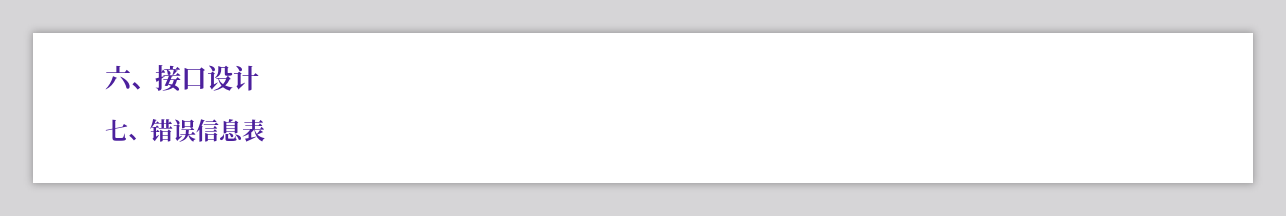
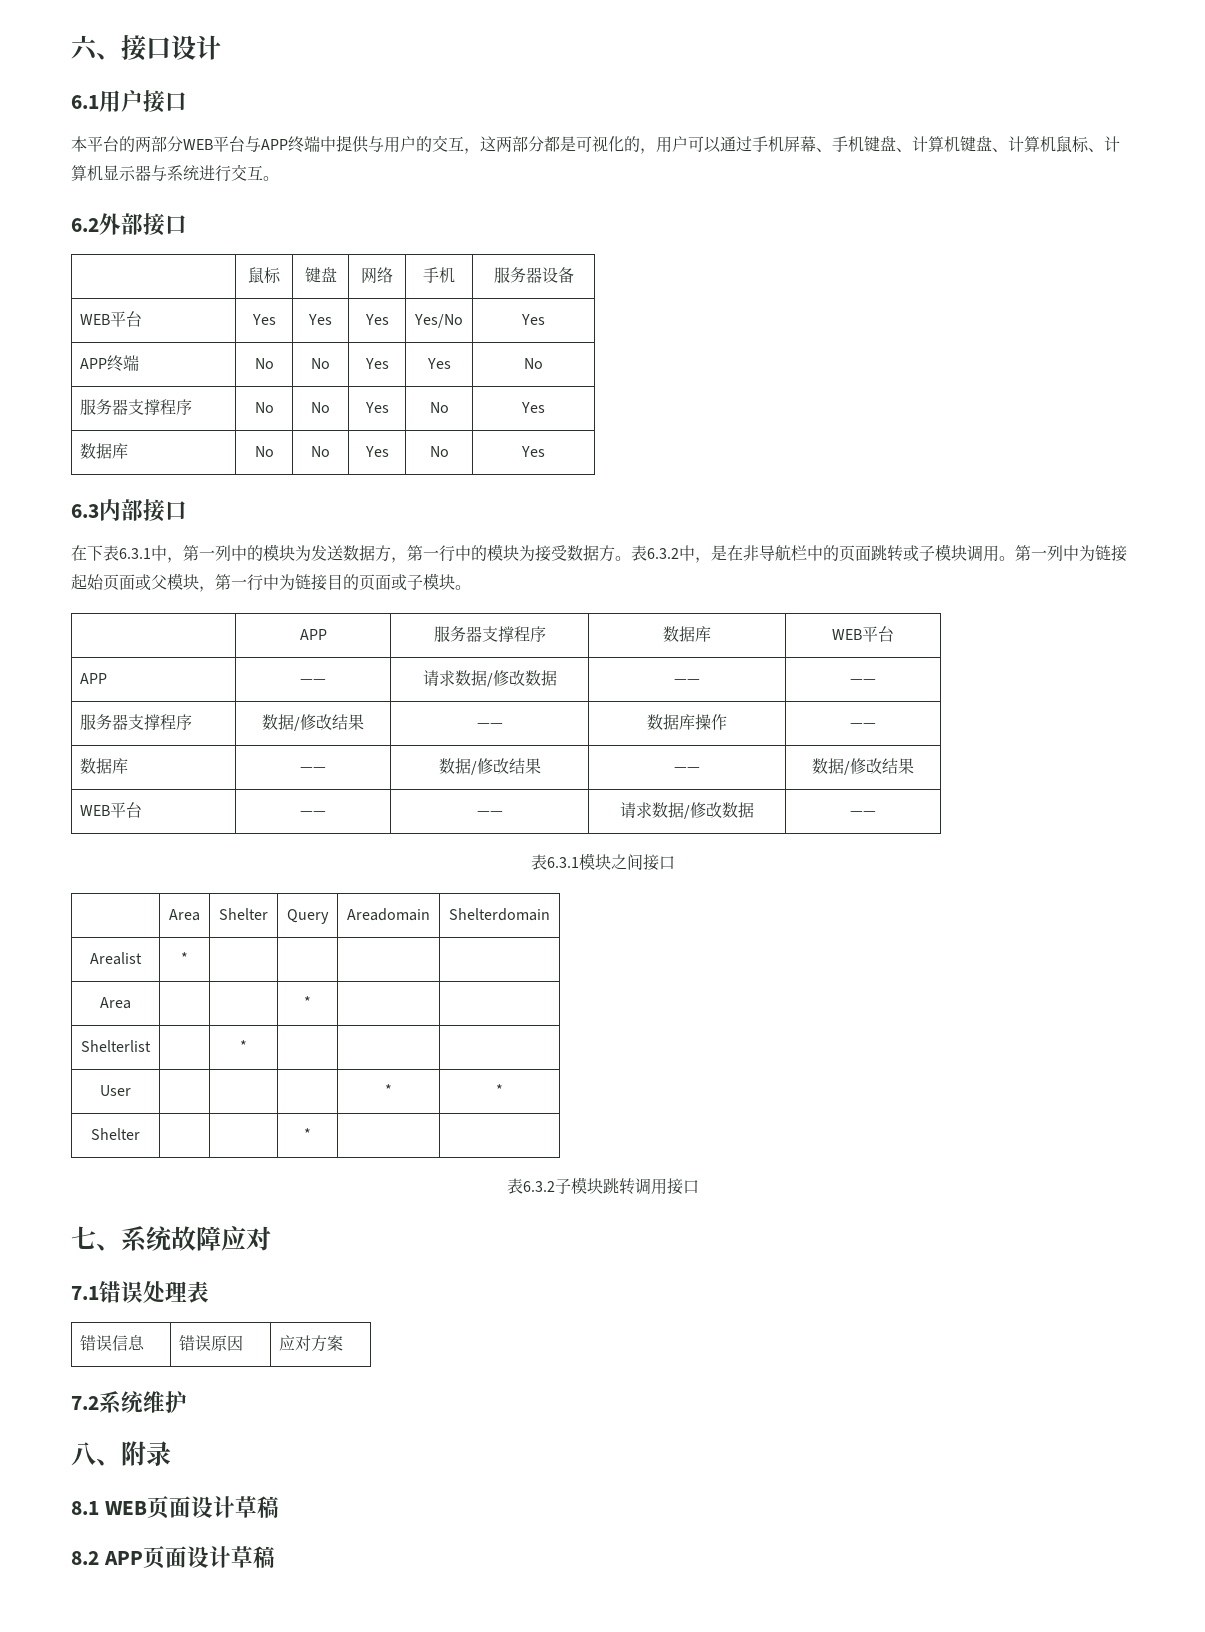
- 七、错误信息表
+ 6.1用户接口
+ 本平台的两部分WEB平台与APP终端中提供与用户的交互，这两部分都是可视化的，用户可以通过手机屏幕、手机键盘、计算机键盘、计算机鼠标、计算机显示器与系统进行交互。
+ 6.2外部接口
+ | 鼠标 | 键盘 | 网络 | 手机 | 服务器设备
+ WEB平台 | Yes | Yes | Yes | Yes/No | Yes
+ APP终端 | No | No | Yes | Yes | No
+ 服务器支撑程序 | No | No | Yes | No | Yes
+ 数据库 | No | No | Yes | No | Yes
+ 6.3内部接口
+ 在下表6.3.1中，第一列中的模块为发送数据方，第一行中的模块为接受数据方。表6.3.2中，是在非导航栏中的页面跳转或子模块调用。第一列中为链接起始页面或父模块，第一行中为链接目的页面或子模块。
+ | APP | 服务器支撑程序 | 数据库 | WEB平台
+ APP | —— | 请求数据/修改数据 | —— | ——
+ 服务器支撑程序 | 数据/修改结果 | —— | 数据库操作 | ——
+ 数据库 | —— | 数据/修改结果 | —— | 数据/修改结果
+ WEB平台 | —— | —— | 请求数据/修改数据 | ——
+ 表6.3.1模块之间接口
+ | Area | Shelter | Query | Areadomain | Shelterdomain
+ Arealist | * | | | |
+ Area | | | * | |
+ Shelterlist | | * | | |
+ User | | | | * | *
+ Shelter | | | * | |
+ 表6.3.2子模块跳转调用接口
+ 七、系统故障应对
+ 7.1错误处理表
+ 错误信息 | 错误原因 | 应对方案
+ 7.2系统维护
+ 八、附录
+ 8.1 WEB页面设计草稿
+ 8.2 APP页面设计草稿

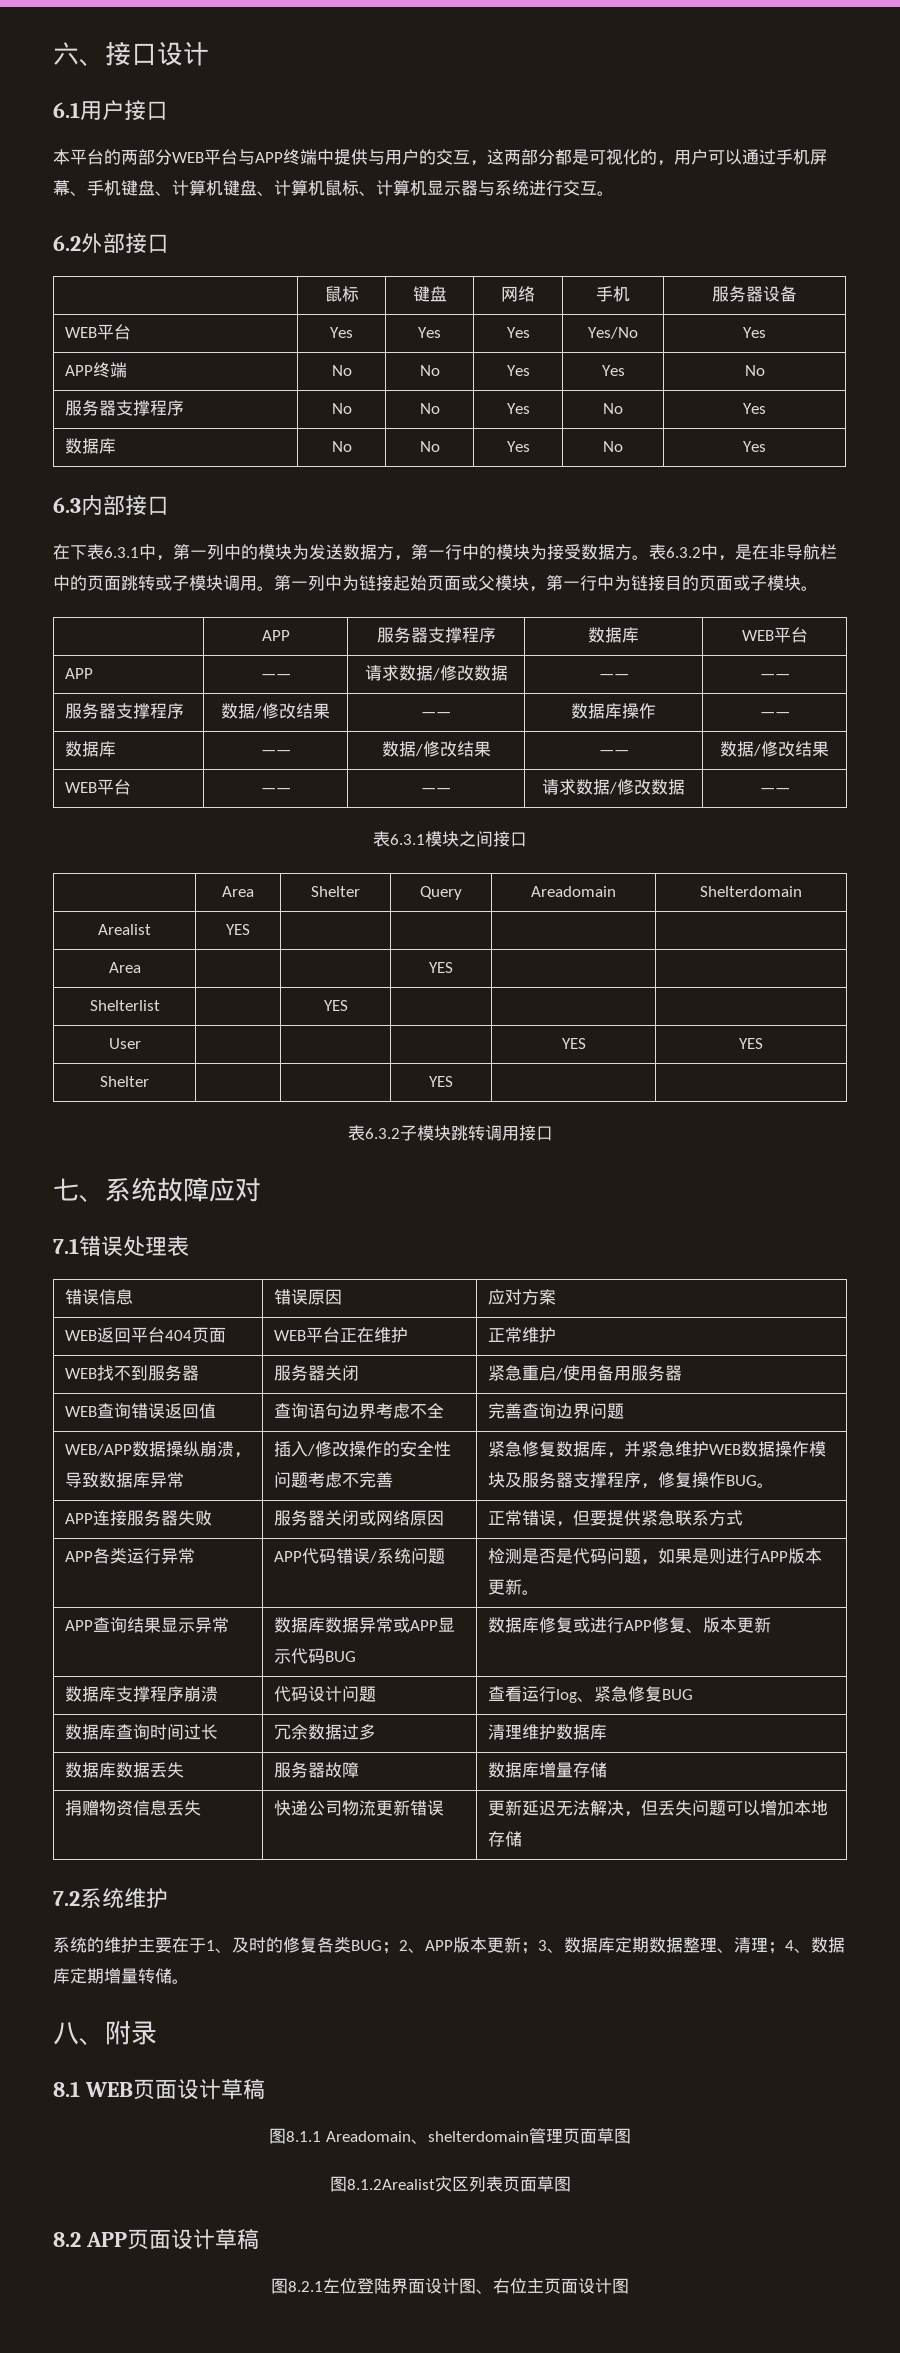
- Arealist | * | | | |
+ Arealist | YES | | | |
- Area | | | * | |
+ Area | | | YES | |
- Shelterlist | | * | | |
+ Shelterlist | | YES | | |
- User | | | | * | *
+ User | | | | YES | YES
- Shelter | | | * | |
+ Shelter | | | YES | |
+ WEB返回平台404页面 | WEB平台正在维护 | 正常维护
+ WEB找不到服务器 | 服务器关闭 | 紧急重启/使用备用服务器
+ WEB查询错误返回值 | 查询语句边界考虑不全 | 完善查询边界问题
+ WEB/APP数据操纵崩溃，导致数据库异常 | 插入/修改操作的安全性问题考虑不完善 | 紧急修复数据库，并紧急维护WEB数据操作模块及服务器支撑程序，修复操作BUG。
+ APP连接服务器失败 | 服务器关闭或网络原因 | 正常错误，但要提供紧急联系方式
+ APP各类运行异常 | APP代码错误/系统问题 | 检测是否是代码问题，如果是则进行APP版本更新。
+ APP查询结果显示异常 | 数据库数据异常或APP显示代码BUG | 数据库修复或进行APP修复、版本更新
+ 数据库支撑程序崩溃 | 代码设计问题 | 查看运行log、紧急修复BUG
+ 数据库查询时间过长 | 冗余数据过多 | 清理维护数据库
+ 数据库数据丢失 | 服务器故障 | 数据库增量存储
+ 捐赠物资信息丢失 | 快递公司物流更新错误 | 更新延迟无法解决，但丢失问题可以增加本地存储
  7.2系统维护
+ 系统的维护主要在于1、及时的修复各类BUG；2、APP版本更新；3、数据库定期数据整理、清理；4、数据库定期增量转储。
+ 图8.1.1 Areadomain、shelterdomain管理页面草图
+ 图8.1.2Arealist灾区列表页面草图
+ 图8.2.1左位登陆界面设计图、右位主页面设计图

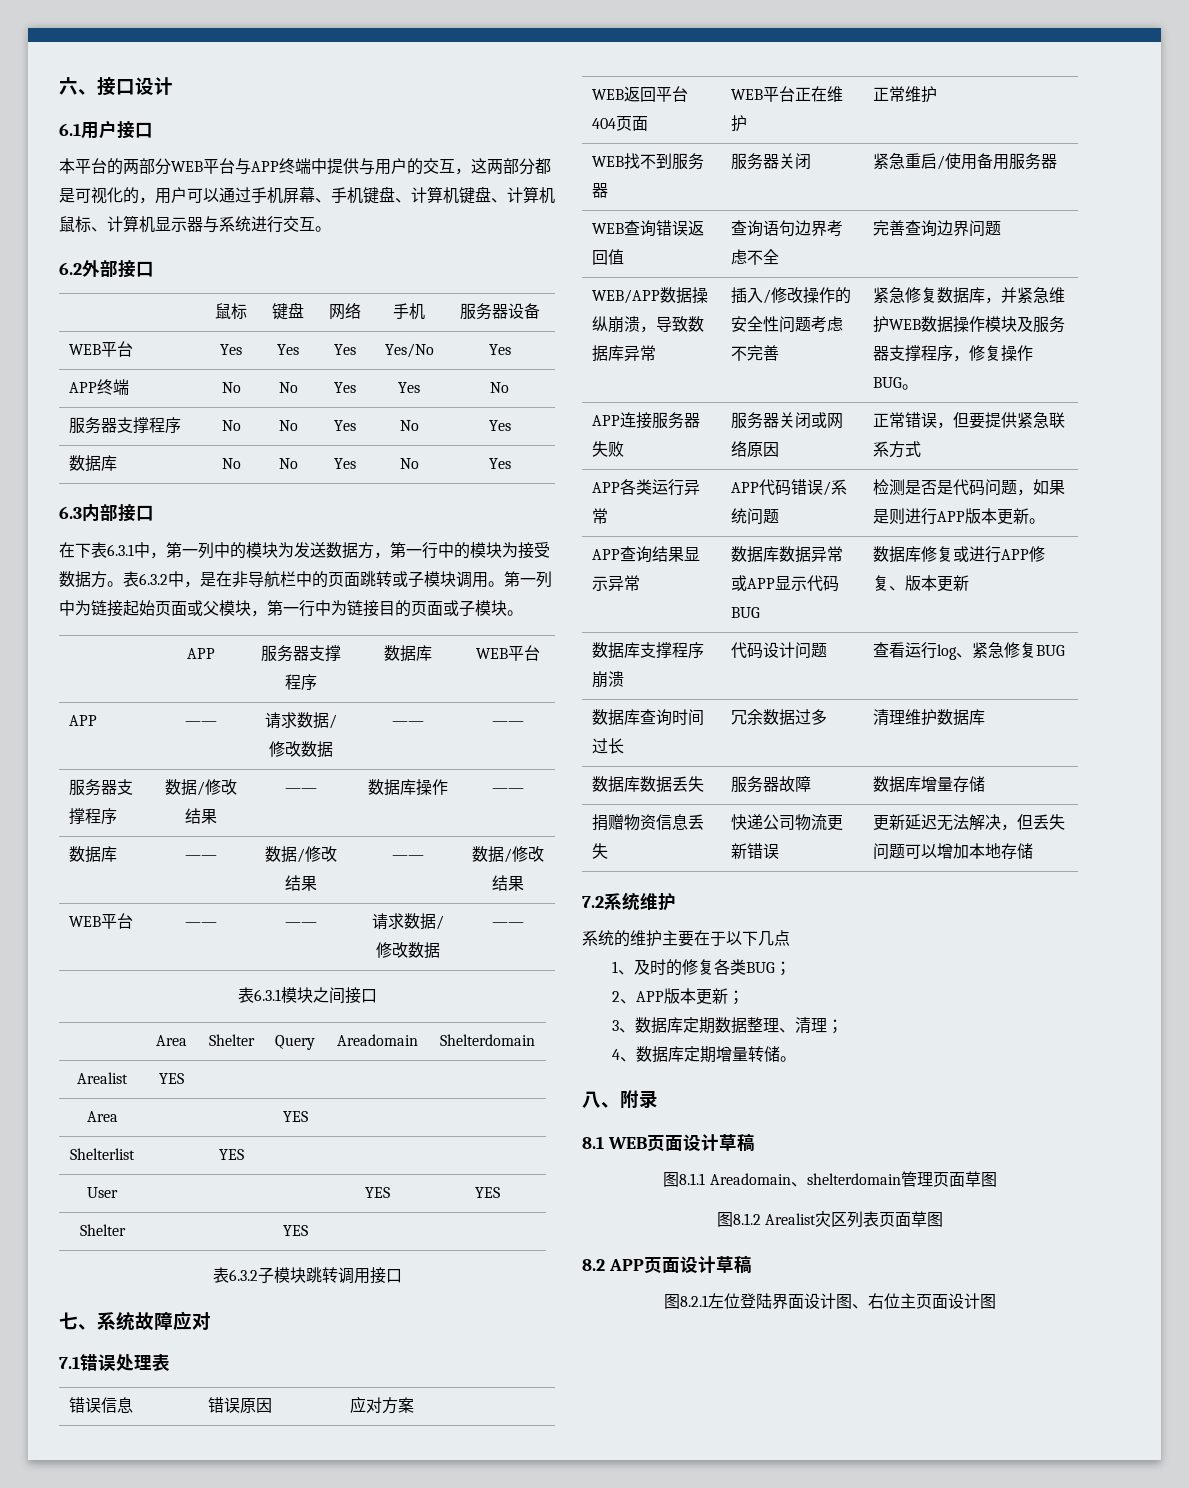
- 系统的维护主要在于1、及时的修复各类BUG；2、APP版本更新；3、数据库定期数据整理、清理；4、数据库定期增量转储。
+ 系统的维护主要在于以下几点
+ 1、及时的修复各类BUG；
+ 2、APP版本更新；
+ 3、数据库定期数据整理、清理；
+ 4、数据库定期增量转储。
- 图8.1.2Arealist灾区列表页面草图
+ 图8.1.2 Arealist灾区列表页面草图

